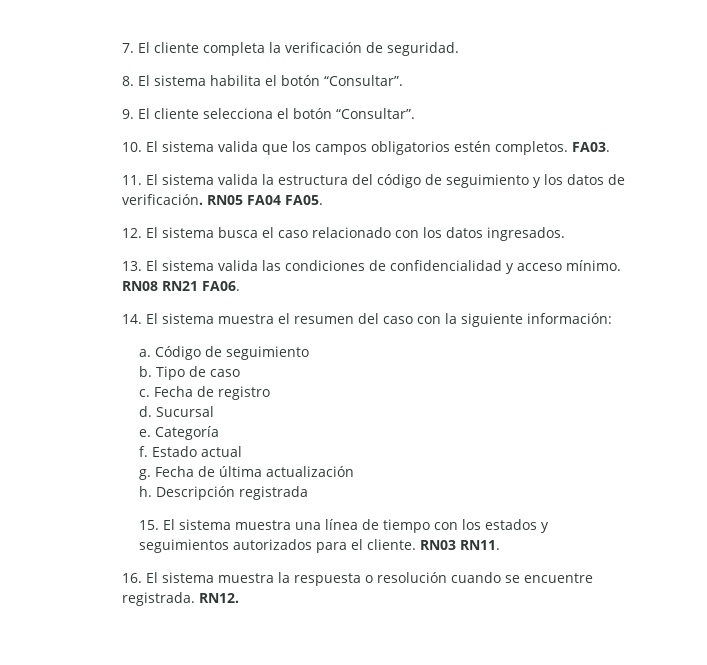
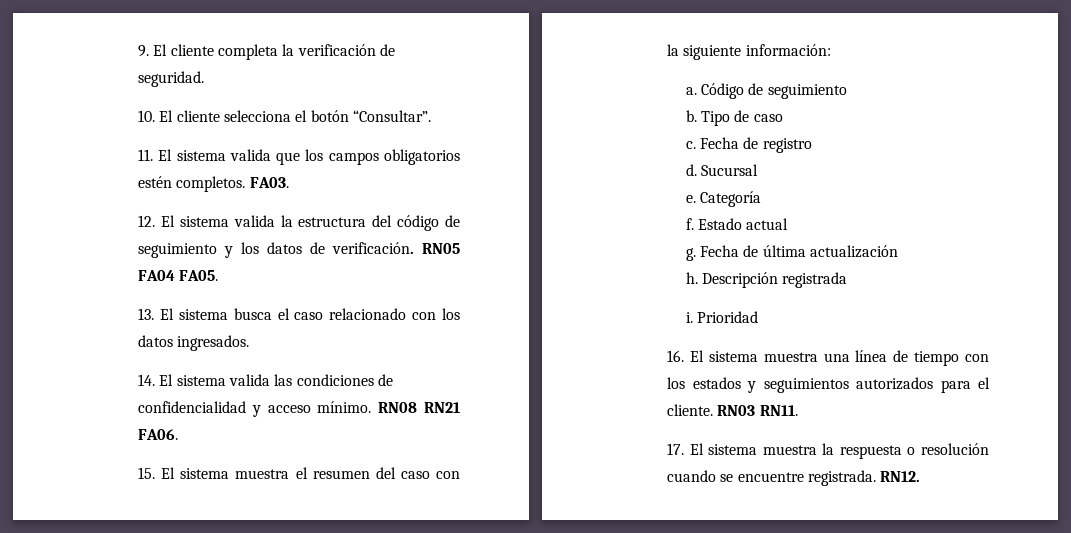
- 7. El cliente completa la verificación de seguridad.
+ 9. El cliente completa la verificación de seguridad.
- 8. El sistema habilita el botón “Consultar”.
- 9. El cliente selecciona el botón “Consultar”.
+ 10. El cliente selecciona el botón “Consultar”.
- 10. El sistema valida que los campos obligatorios estén completos.
+ 11. El sistema valida que los campos obligatorios estén completos.
- 11. El sistema valida la estructura del código de seguimiento y los datos de verificación.
+ 12. El sistema valida la estructura del código de seguimiento y los datos de verificación.
- 12. El sistema busca el caso relacionado con los datos ingresados.
+ 13. El sistema busca el caso relacionado con los datos ingresados.
- 13. El sistema valida las condiciones de confidencialidad y acceso mínimo.
+ 14. El sistema valida las condiciones de confidencialidad y acceso mínimo.
- 14. El sistema muestra el resumen del caso con la siguiente información:
+ 15. El sistema muestra el resumen del caso con la siguiente información:
- 15. El sistema muestra una línea de tiempo con los estados y seguimientos autorizados para el cliente.
+ i. Prioridad
+ 16. El sistema muestra una línea de tiempo con los estados y seguimientos autorizados para el cliente.
- 16. El sistema muestra la respuesta o resolución cuando se encuentre registrada.
+ 17. El sistema muestra la respuesta o resolución cuando se encuentre registrada.

